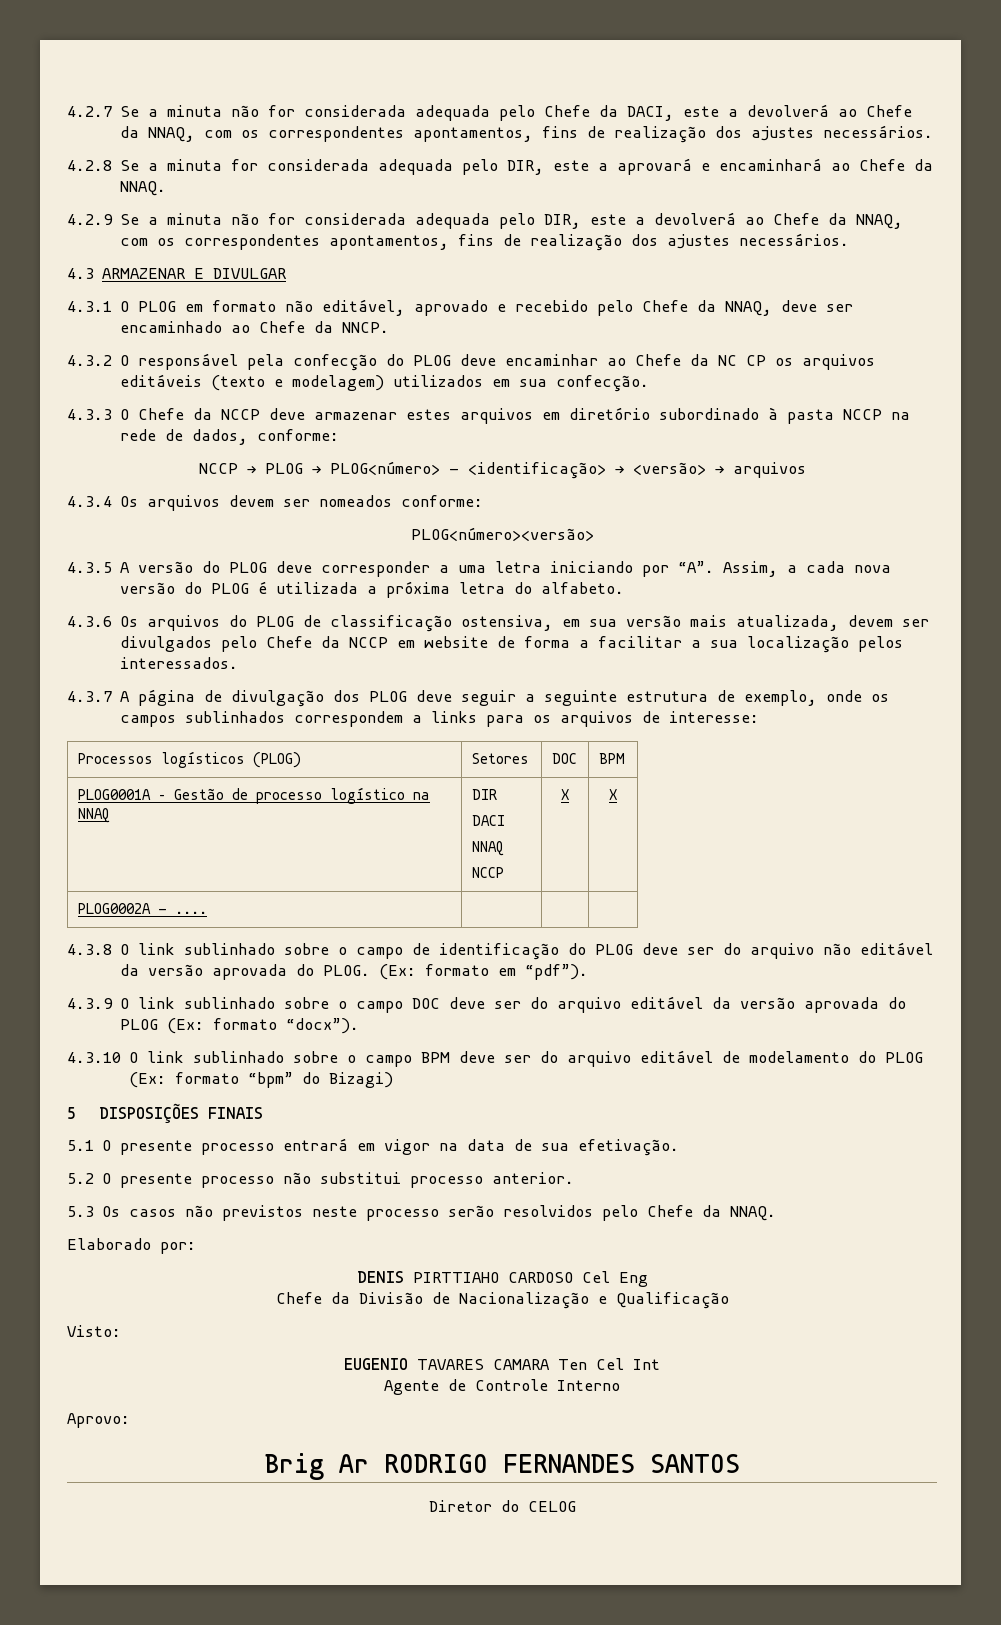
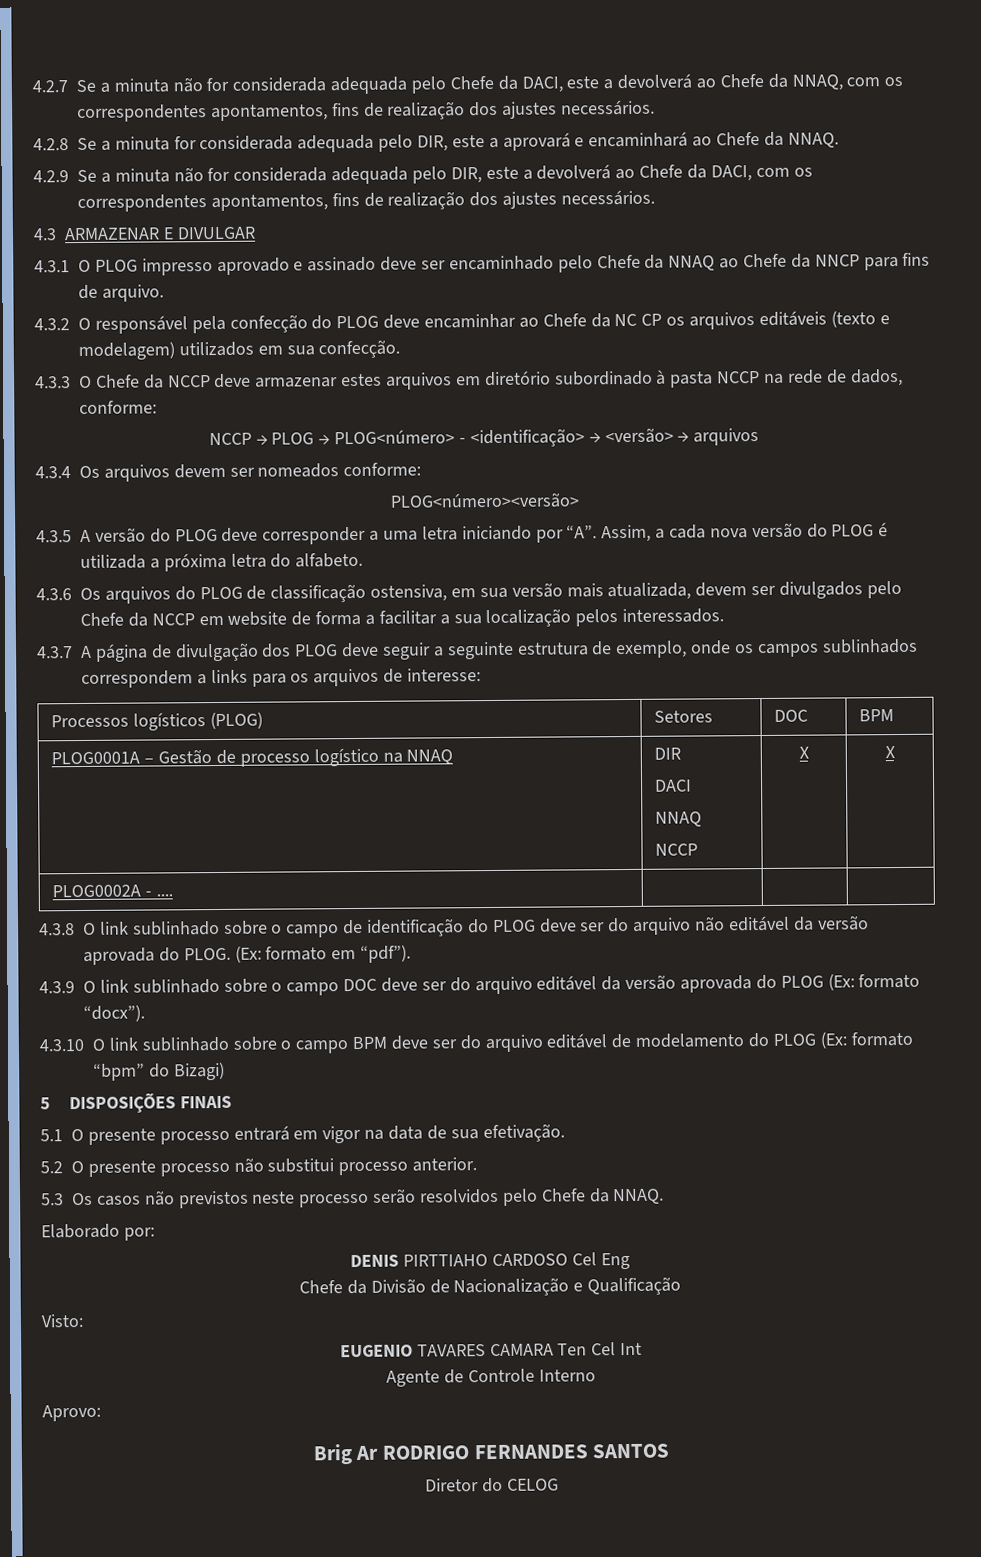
- 4.2.9 Se a minuta não for considerada adequada pelo DIR, este a devolverá ao Chefe da NNAQ, com os correspondentes apontamentos, fins de realização dos ajustes necessários.
+ 4.2.9 Se a minuta não for considerada adequada pelo DIR, este a devolverá ao Chefe da DACI, com os correspondentes apontamentos, fins de realização dos ajustes necessários.
- 4.3.1 O PLOG em formato não editável, aprovado e recebido pelo Chefe da NNAQ, deve ser encaminhado ao Chefe da NNCP.
+ 4.3.1 O PLOG impresso aprovado e assinado deve ser encaminhado pelo Chefe da NNAQ ao Chefe da NNCP para fins de arquivo.

